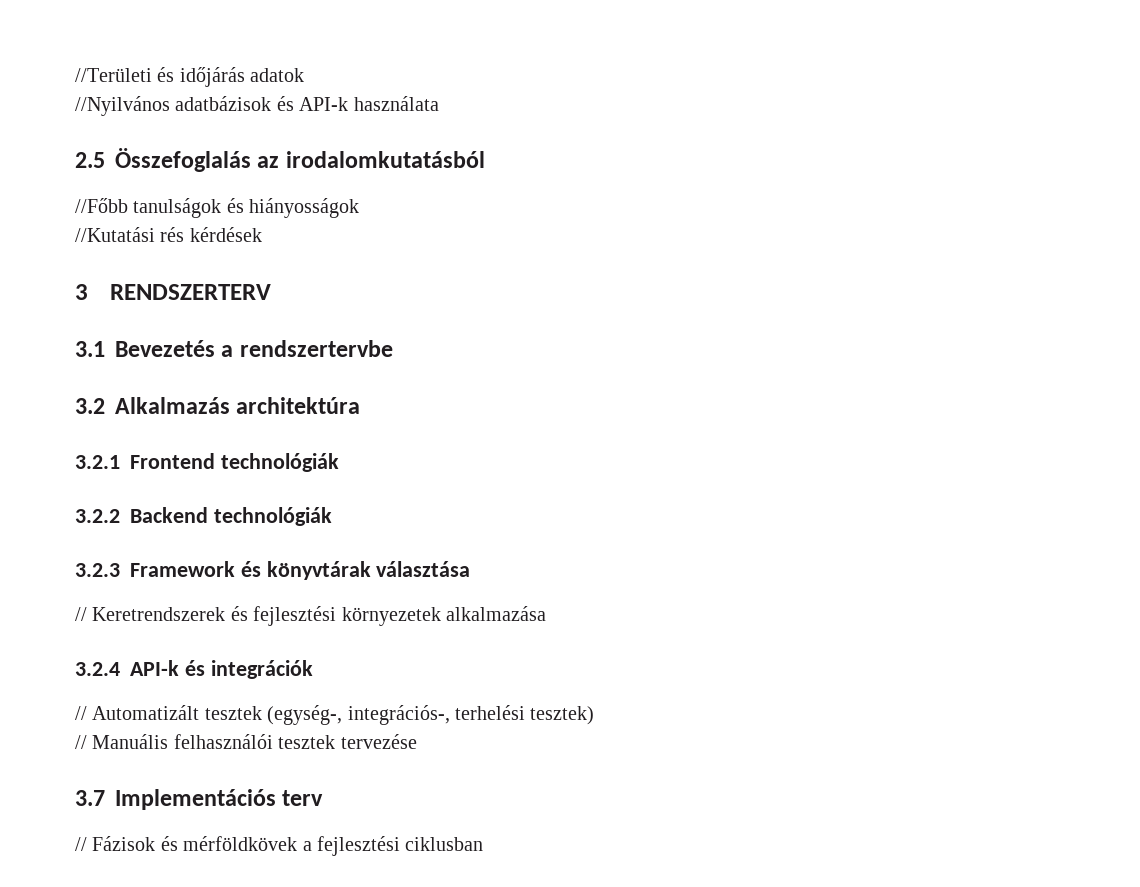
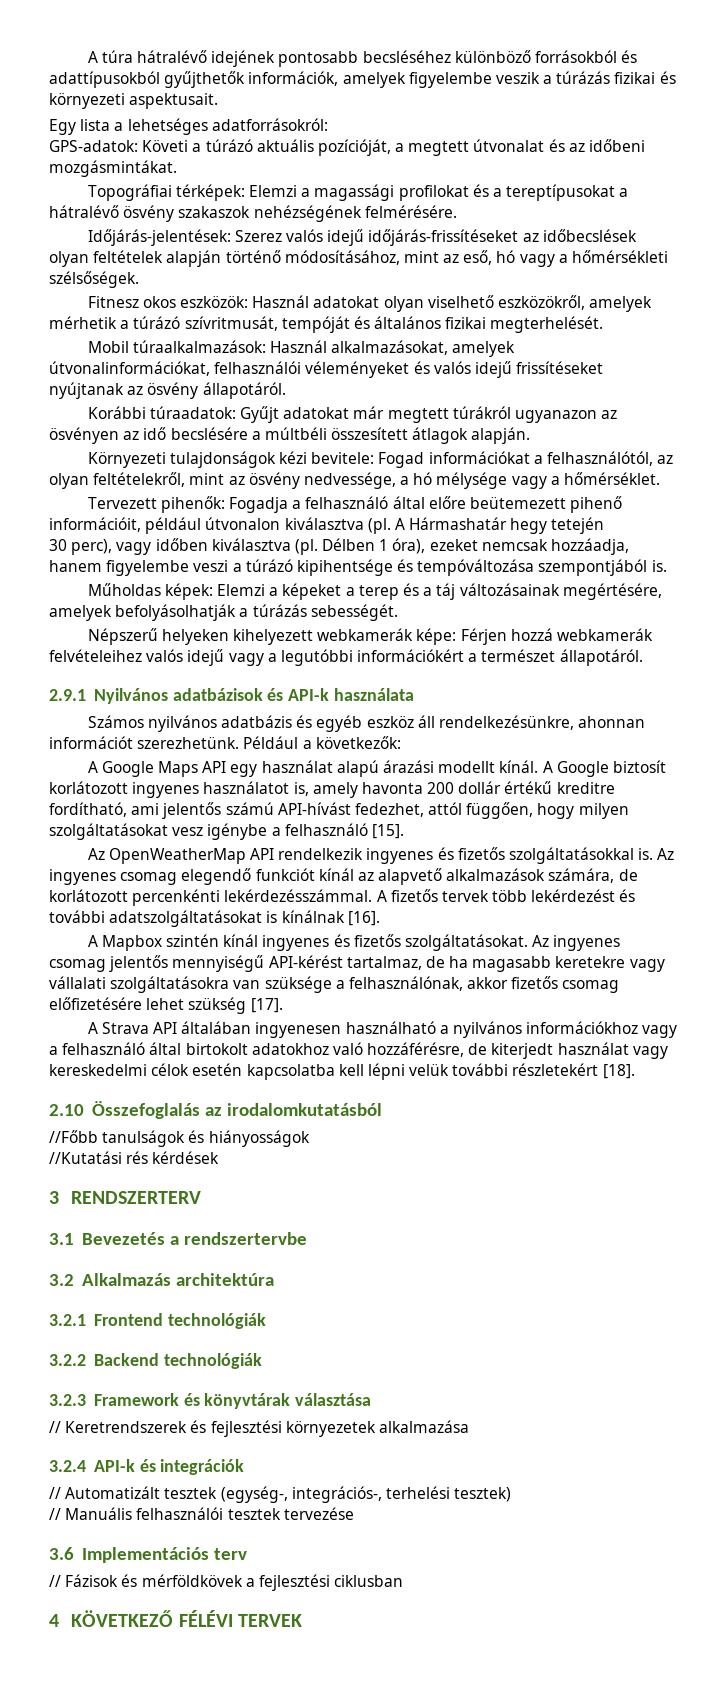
- //Területi és időjárás adatok
- //Nyilvános adatbázisok és API-k használata
- 2.5 Összefoglalás az irodalomkutatásból
+ A túra hátralévő idejének pontosabb becsléséhez különböző forrásokból és adattípusokból gyűjthetők információk, amelyek figyelembe veszik a túrázás fizikai és környezeti aspektusait.
+ Egy lista a lehetséges adatforrásokról:
+ GPS-adatok: Követi a túrázó aktuális pozícióját, a megtett útvonalat és az időbeni mozgásmintákat.
+ Topográfiai térképek: Elemzi a magassági profilokat és a tereptípusokat a hátralévő ösvény szakaszok nehézségének felmérésére.
+ Időjárás-jelentések: Szerez valós idejű időjárás-frissítéseket az időbecslések olyan feltételek alapján történő módosításához, mint az eső, hó vagy a hőmérsékleti szélsőségek.
+ Fitnesz okos eszközök: Használ adatokat olyan viselhető eszközökről, amelyek mérhetik a túrázó szívritmusát, tempóját és általános fizikai megterhelését.
+ Mobil túraalkalmazások: Használ alkalmazásokat, amelyek útvonalinformációkat, felhasználói véleményeket és valós idejű frissítéseket nyújtanak az ösvény állapotáról.
+ Korábbi túraadatok: Gyűjt adatokat már megtett túrákról ugyanazon az ösvényen az idő becslésére a múltbéli összesített átlagok alapján.
+ Környezeti tulajdonságok kézi bevitele: Fogad információkat a felhasználótól, az olyan feltételekről, mint az ösvény nedvessége, a hó mélysége vagy a hőmérséklet.
+ Tervezett pihenők: Fogadja a felhasználó által előre beütemezett pihenő információit, például útvonalon kiválasztva (pl. A Hármashatár hegy tetején
+ 30 perc), vagy időben kiválasztva (pl. Délben 1 óra), ezeket nemcsak hozzáadja, hanem figyelembe veszi a túrázó kipihentsége és tempóváltozása szempontjából is.
+ Műholdas képek: Elemzi a képeket a terep és a táj változásainak megértésére, amelyek befolyásolhatják a túrázás sebességét.
+ Népszerű helyeken kihelyezett webkamerák képe: Férjen hozzá webkamerák felvételeihez valós idejű vagy a legutóbbi információkért a természet állapotáról.
+ 2.9.1 Nyilvános adatbázisok és API-k használata
+ Számos nyilvános adatbázis és egyéb eszköz áll rendelkezésünkre, ahonnan információt szerezhetünk. Például a következők:
+ A Google Maps API egy használat alapú árazási modellt kínál. A Google biztosít korlátozott ingyenes használatot is, amely havonta 200 dollár értékű kreditre fordítható, ami jelentős számú API-hívást fedezhet, attól függően, hogy milyen szolgáltatásokat vesz igénybe a felhasználó [15].
+ Az OpenWeatherMap API rendelkezik ingyenes és fizetős szolgáltatásokkal is. Az ingyenes csomag elegendő funkciót kínál az alapvető alkalmazások számára, de korlátozott percenkénti lekérdezésszámmal. A fizetős tervek több lekérdezést és további adatszolgáltatásokat is kínálnak [16].
+ A Mapbox szintén kínál ingyenes és fizetős szolgáltatásokat. Az ingyenes csomag jelentős mennyiségű API-kérést tartalmaz, de ha magasabb keretekre vagy vállalati szolgáltatásokra van szüksége a felhasználónak, akkor fizetős csomag előfizetésére lehet szükség [17].
+ A Strava API általában ingyenesen használható a nyilvános információkhoz vagy a felhasználó által birtokolt adatokhoz való hozzáférésre, de kiterjedt használat vagy kereskedelmi célok esetén kapcsolatba kell lépni velük további részletekért [18].
+ 2.10 Összefoglalás az irodalomkutatásból
- 3.7 Implementációs terv
+ 3.6 Implementációs terv
+ 4 KÖVETKEZŐ FÉLÉVI TERVEK

